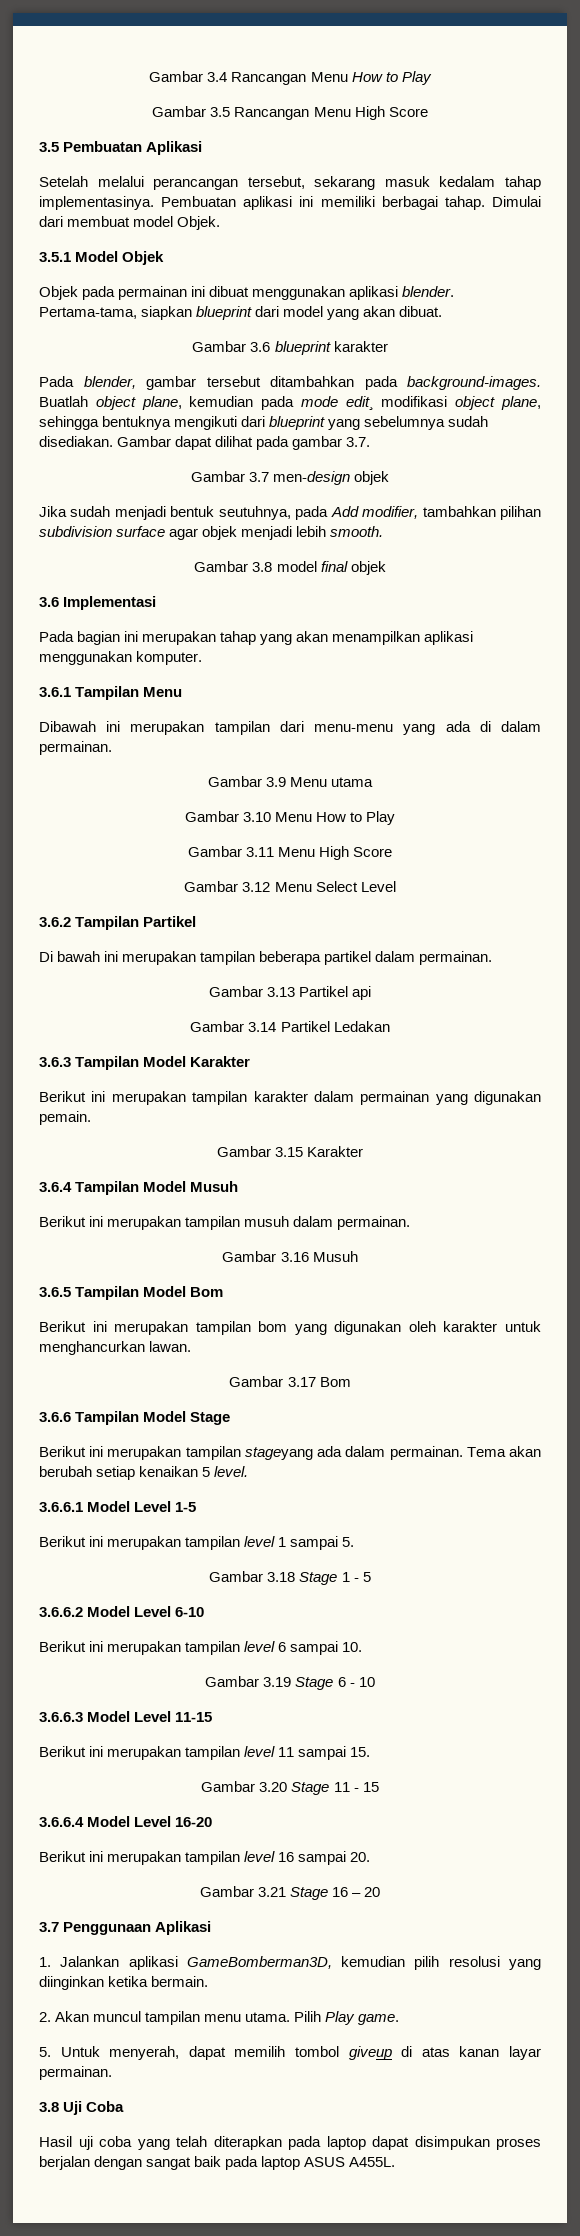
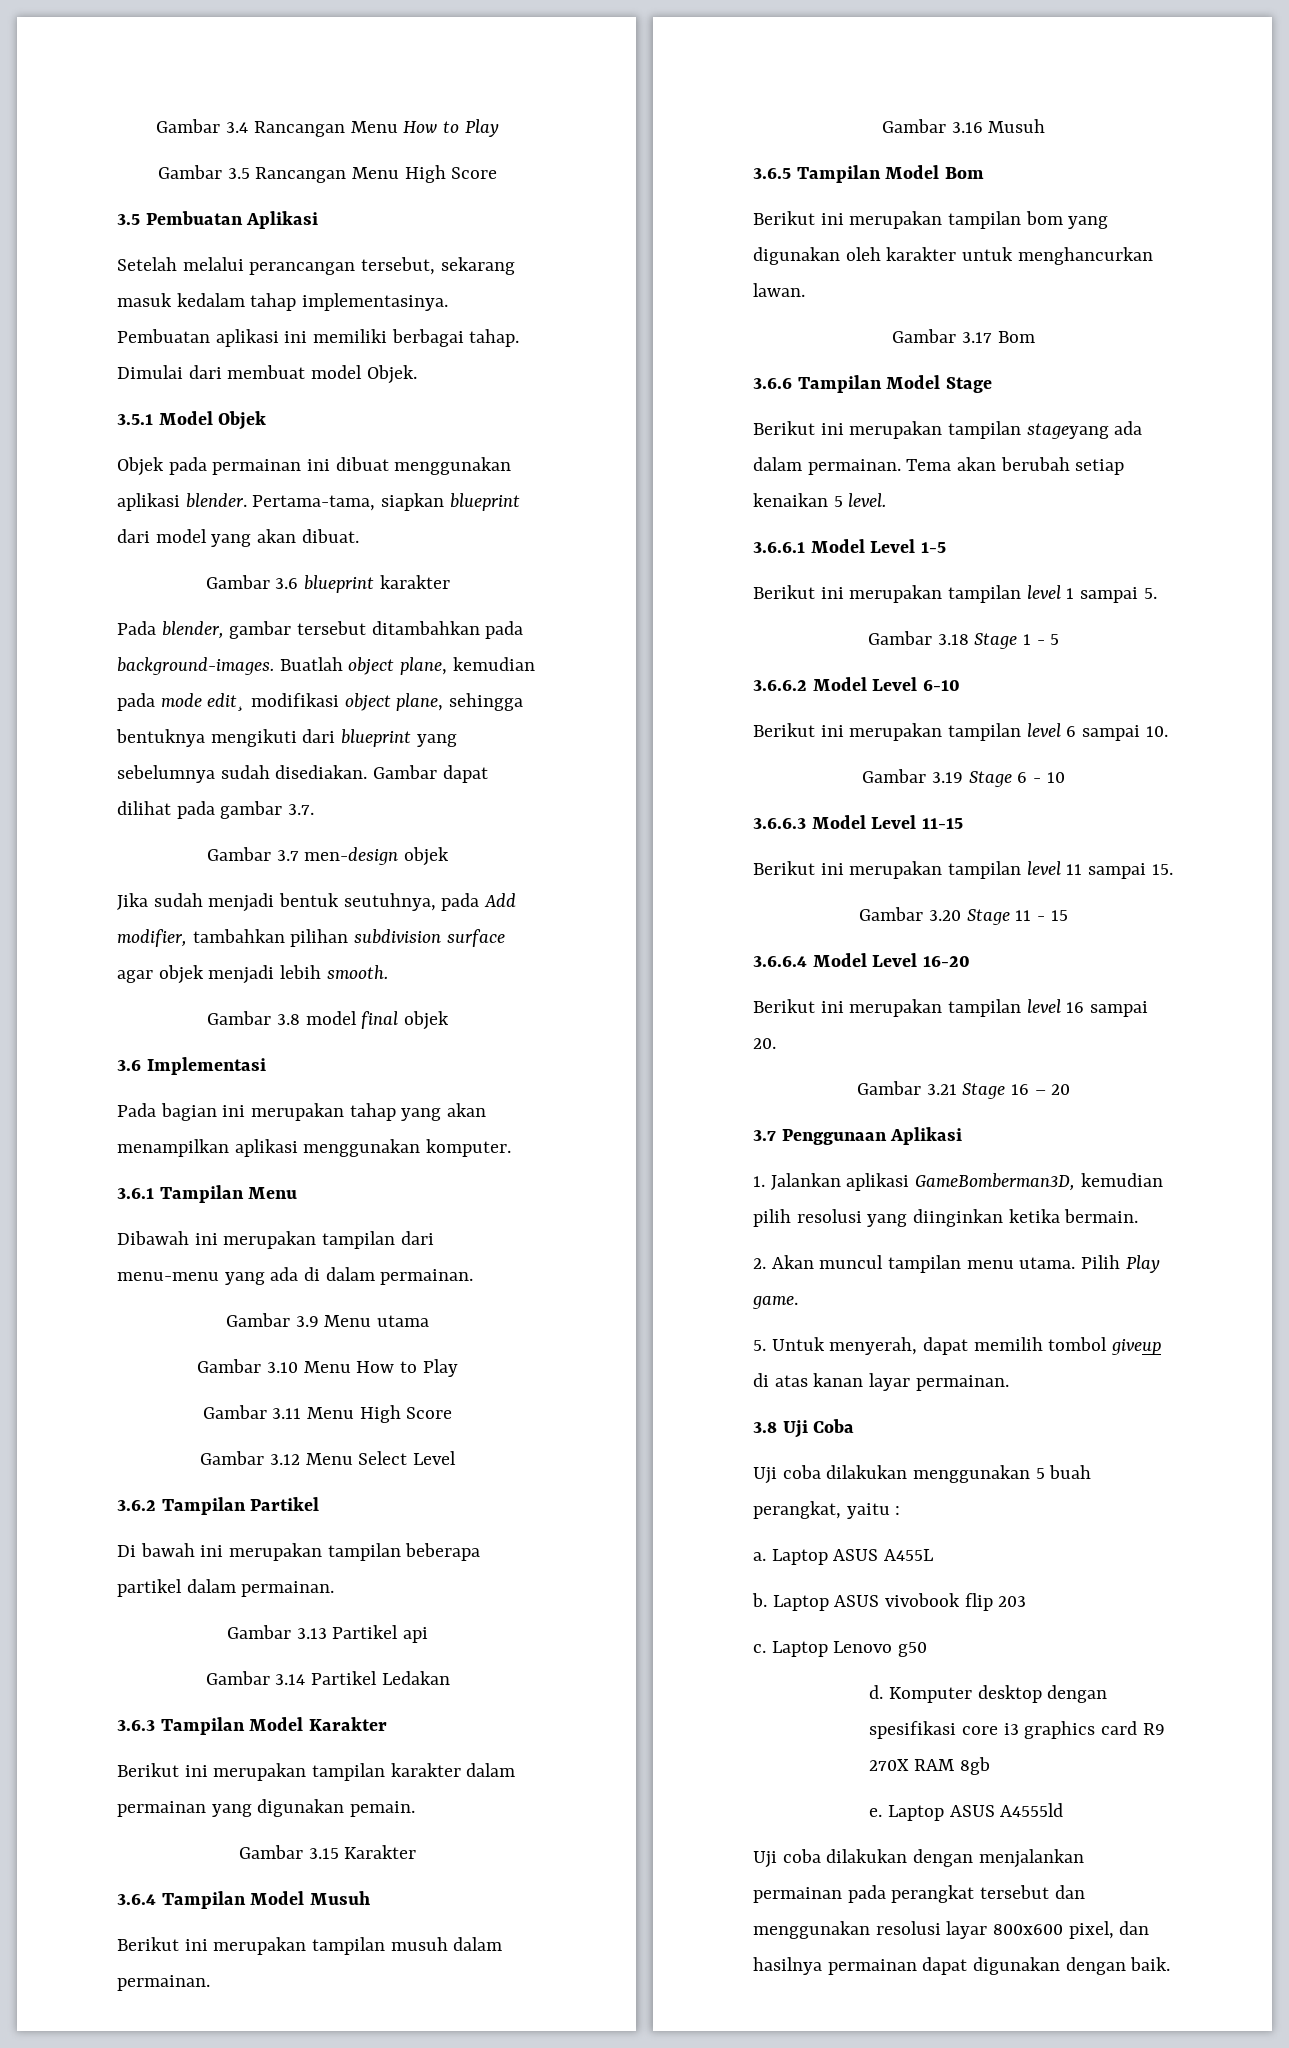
- Hasil uji coba yang telah diterapkan pada laptop dapat disimpukan proses berjalan dengan sangat baik pada laptop ASUS A455L.
+ Uji coba dilakukan menggunakan 5 buah perangkat, yaitu :
+ a. Laptop ASUS A455L
+ b. Laptop ASUS vivobook flip 203
+ c. Laptop Lenovo g50
+ d. Komputer desktop dengan spesifikasi core i3 graphics card R9 270X RAM 8gb
+ e. Laptop ASUS A4555ld
+ Uji coba dilakukan dengan menjalankan permainan pada perangkat tersebut dan menggunakan resolusi layar 800x600 pixel, dan hasilnya permainan dapat digunakan dengan baik.

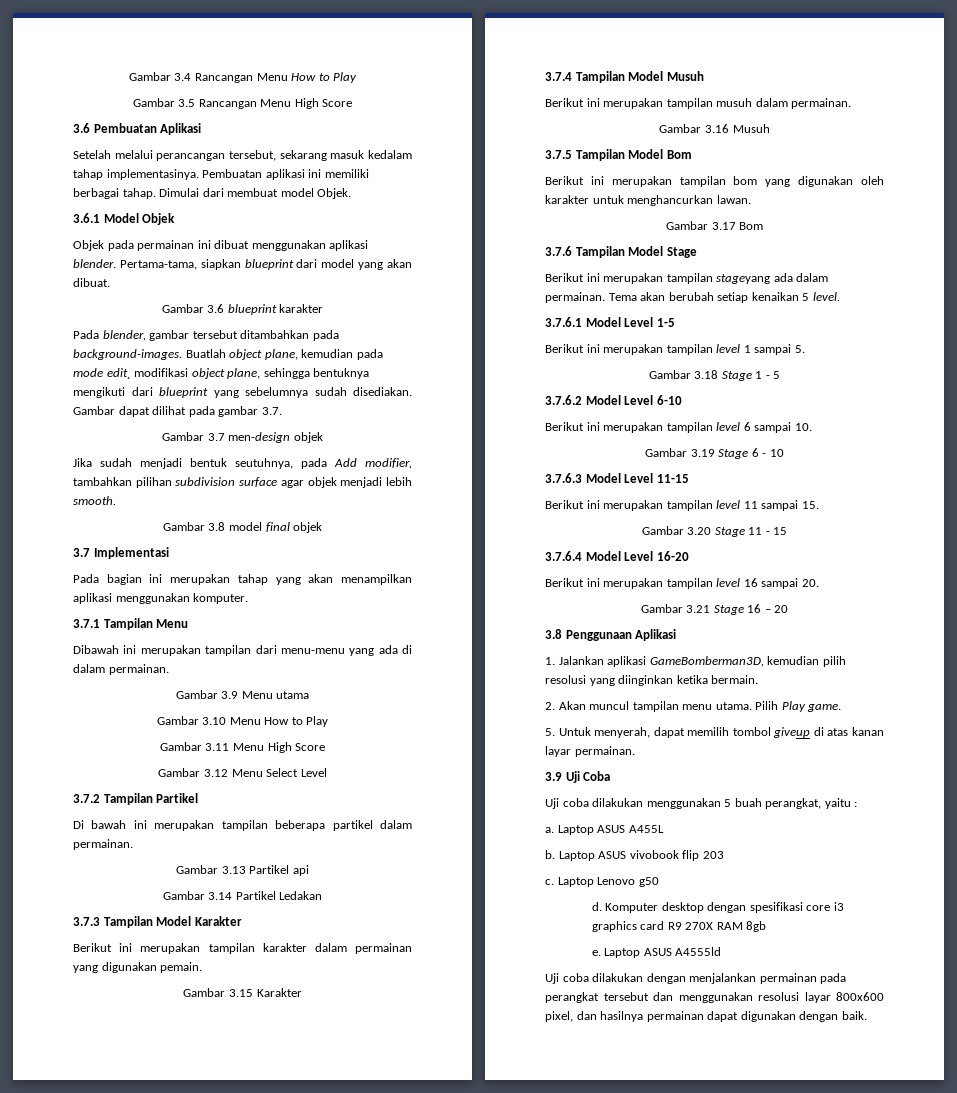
- 3.5 Pembuatan Aplikasi
+ 3.6 Pembuatan Aplikasi
- 3.5.1 Model Objek
+ 3.6.1 Model Objek
- 3.6 Implementasi
+ 3.7 Implementasi
- 3.6.1 Tampilan Menu
+ 3.7.1 Tampilan Menu
- 3.6.2 Tampilan Partikel
+ 3.7.2 Tampilan Partikel
- 3.6.3 Tampilan Model Karakter
+ 3.7.3 Tampilan Model Karakter
- 3.6.4 Tampilan Model Musuh
+ 3.7.4 Tampilan Model Musuh
- 3.6.5 Tampilan Model Bom
+ 3.7.5 Tampilan Model Bom
- 3.6.6 Tampilan Model Stage
+ 3.7.6 Tampilan Model Stage
- 3.6.6.1 Model Level 1-5
+ 3.7.6.1 Model Level 1-5
- 3.6.6.2 Model Level 6-10
+ 3.7.6.2 Model Level 6-10
- 3.6.6.3 Model Level 11-15
+ 3.7.6.3 Model Level 11-15
- 3.6.6.4 Model Level 16-20
+ 3.7.6.4 Model Level 16-20
- 3.7 Penggunaan Aplikasi
+ 3.8 Penggunaan Aplikasi
- 3.8 Uji Coba
+ 3.9 Uji Coba

